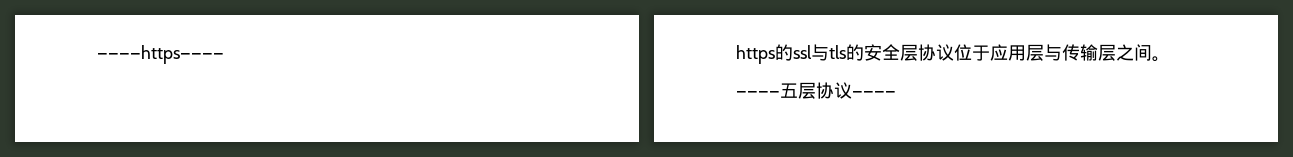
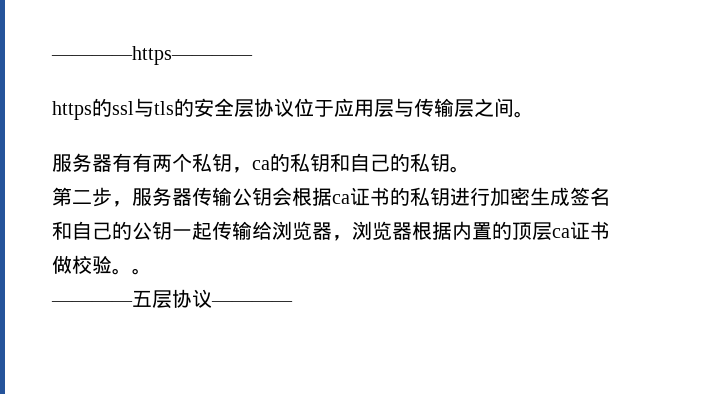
+ 服务器有有两个私钥，ca的私钥和自己的私钥。
+ 第二步，服务器传输公钥会根据ca证书的私钥进行加密生成签名和自己的公钥一起传输给浏览器，浏览器根据内置的顶层ca证书做校验。。

